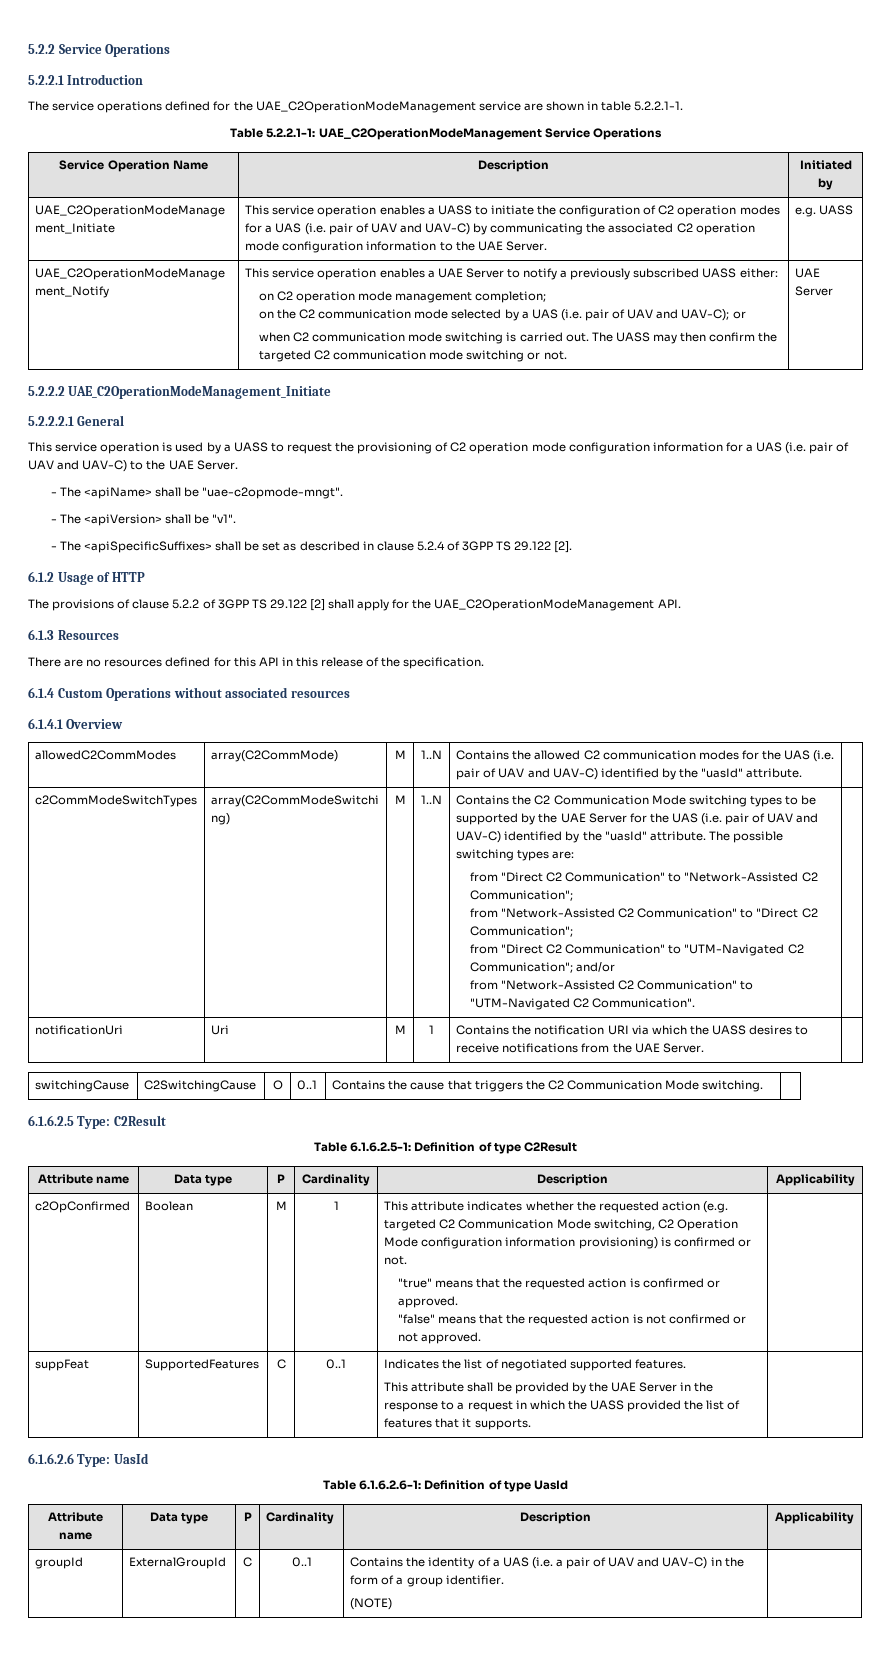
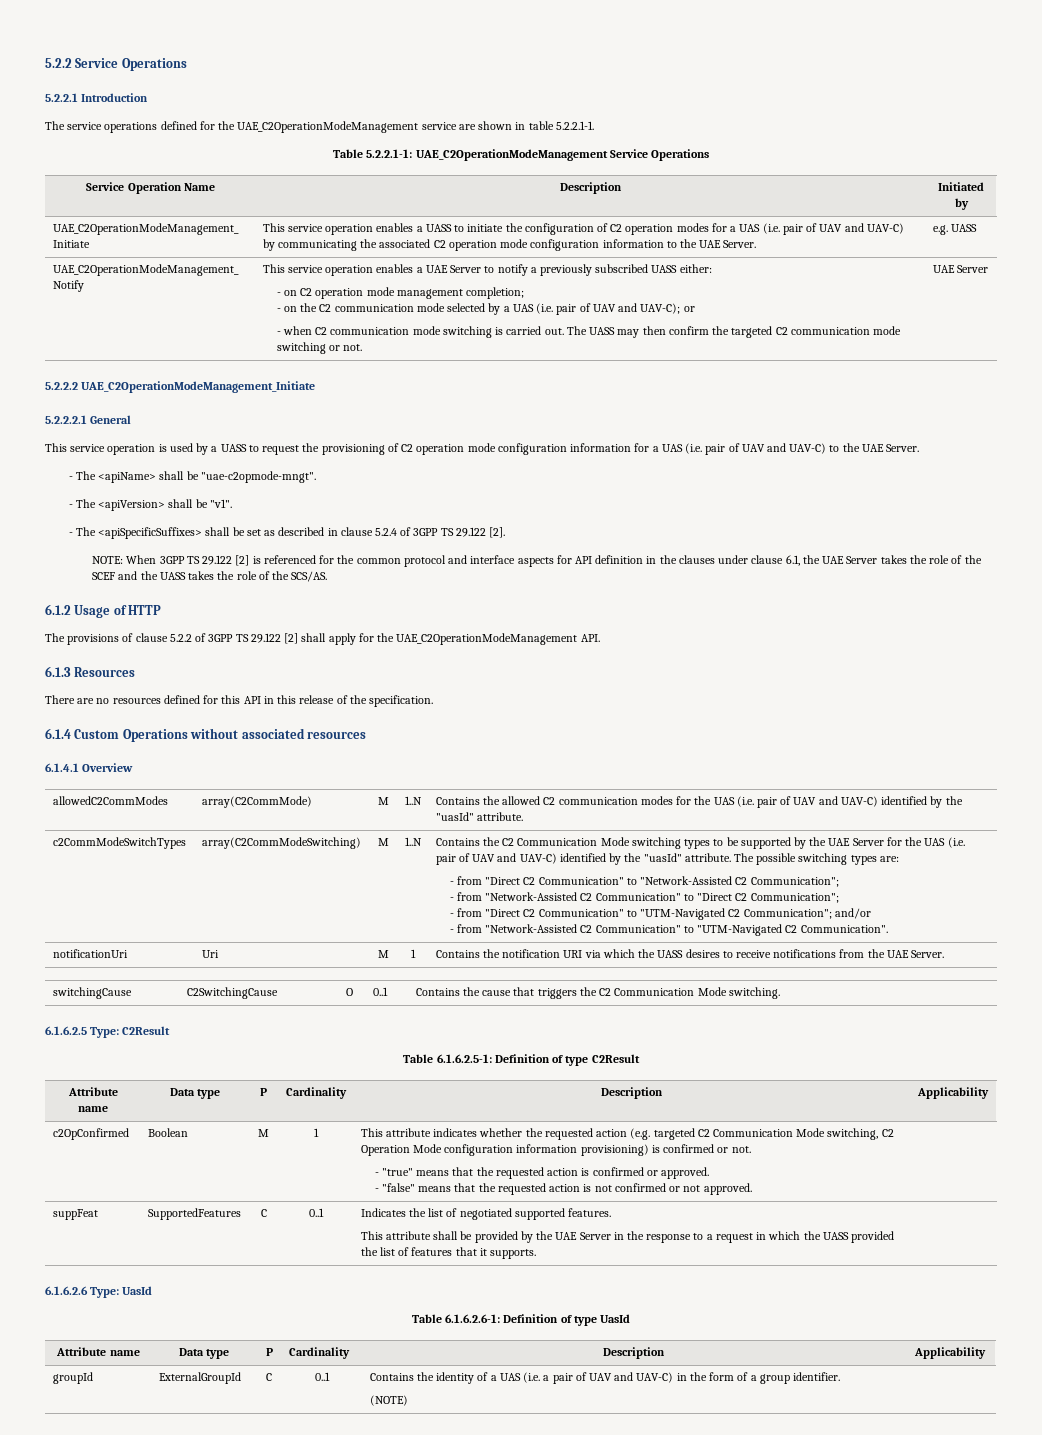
- on C2 operation mode management completion;
+ - on C2 operation mode management completion;
- on the C2 communication mode selected by a UAS (i.e. pair of UAV and UAV-C); or
+ - on the C2 communication mode selected by a UAS (i.e. pair of UAV and UAV-C); or
- when C2 communication mode switching is carried out.
+ - when C2 communication mode switching is carried out.
+ NOTE: When 3GPP TS 29.122 [2] is referenced for the common protocol and interface aspects for API definition in the clauses under clause 6.1, the UAE Server takes the role of the SCEF and the UASS takes the role of the SCS/AS.
- from "Direct C2 Communication" to "Network-Assisted C2 Communication";
+ - from "Direct C2 Communication" to "Network-Assisted C2 Communication";
- from "Network-Assisted C2 Communication" to "Direct C2 Communication";
+ - from "Network-Assisted C2 Communication" to "Direct C2 Communication";
- from "Direct C2 Communication" to "UTM-Navigated C2 Communication"; and/or
+ - from "Direct C2 Communication" to "UTM-Navigated C2 Communication"; and/or
- from "Network-Assisted C2 Communication" to "UTM-Navigated C2 Communication".
+ - from "Network-Assisted C2 Communication" to "UTM-Navigated C2 Communication".
- "true" means that the requested action is confirmed or approved.
+ - "true" means that the requested action is confirmed or approved.
- "false" means that the requested action is not confirmed or not approved.
+ - "false" means that the requested action is not confirmed or not approved.

